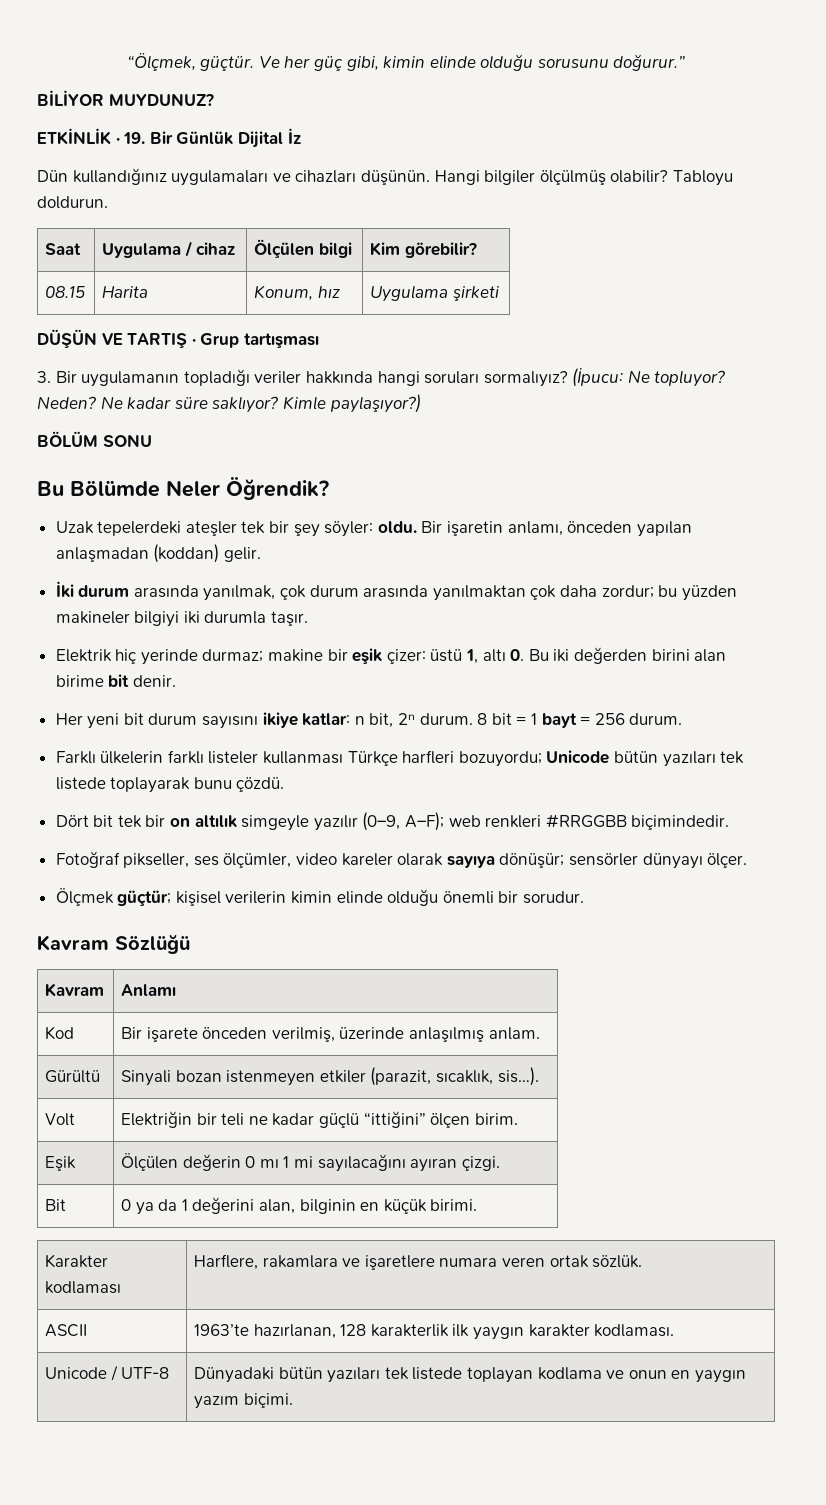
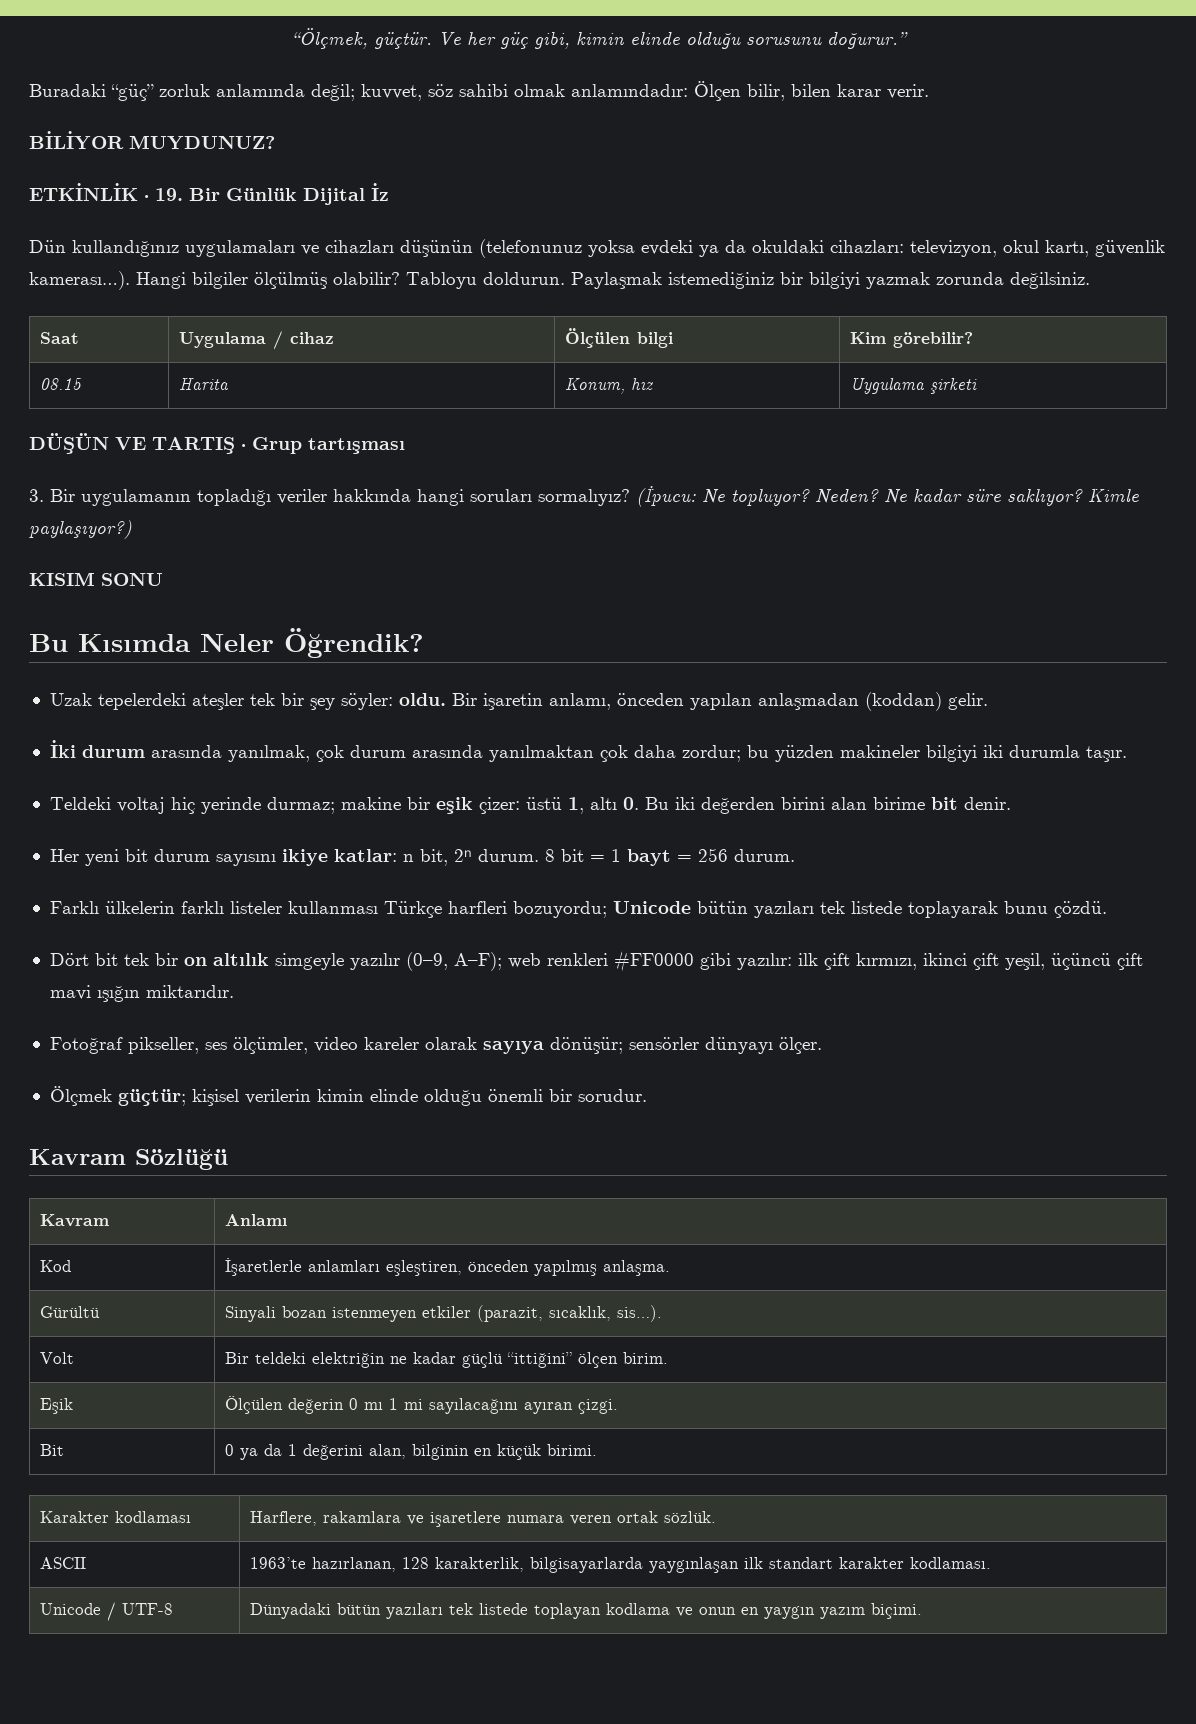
+ Buradaki “güç” zorluk anlamında değil; kuvvet, söz sahibi olmak anlamındadır: Ölçen bilir, bilen karar verir.
- Dün kullandığınız uygulamaları ve cihazları düşünün.
+ Dün kullandığınız uygulamaları ve cihazları düşünün (telefonunuz yoksa evdeki ya da okuldaki cihazları: televizyon, okul kartı, güvenlik kamerası…).
+ Paylaşmak istemediğiniz bir bilgiyi yazmak zorunda değilsiniz.
- BÖLÜM SONU
+ KISIM SONU
- Bu Bölümde Neler Öğrendik?
+ Bu Kısımda Neler Öğrendik?
- Elektrik hiç yerinde durmaz; makine bir eşik çizer: üstü 1, altı 0. Bu iki değerden birini alan birime bit denir.
+ Teldeki voltaj hiç yerinde durmaz; makine bir eşik çizer: üstü 1, altı 0. Bu iki değerden birini alan birime bit denir.
- Dört bit tek bir on altılık simgeyle yazılır (0–9, A–F); web renkleri #RRGGBB biçimindedir.
+ Dört bit tek bir on altılık simgeyle yazılır (0–9, A–F); web renkleri #FF0000 gibi yazılır: ilk çift kırmızı, ikinci çift yeşil, üçüncü çift mavi ışığın miktarıdır.
- Kod | Bir işarete önceden verilmiş, üzerinde anlaşılmış anlam.
+ Kod | İşaretlerle anlamları eşleştiren, önceden yapılmış anlaşma.
- Volt | Elektriğin bir teli ne kadar güçlü “ittiğini” ölçen birim.
+ Volt | Bir teldeki elektriğin ne kadar güçlü “ittiğini” ölçen birim.
- ASCII | 1963’te hazırlanan, 128 karakterlik ilk yaygın karakter kodlaması.
+ ASCII | 1963’te hazırlanan, 128 karakterlik, bilgisayarlarda yaygınlaşan ilk standart karakter kodlaması.

